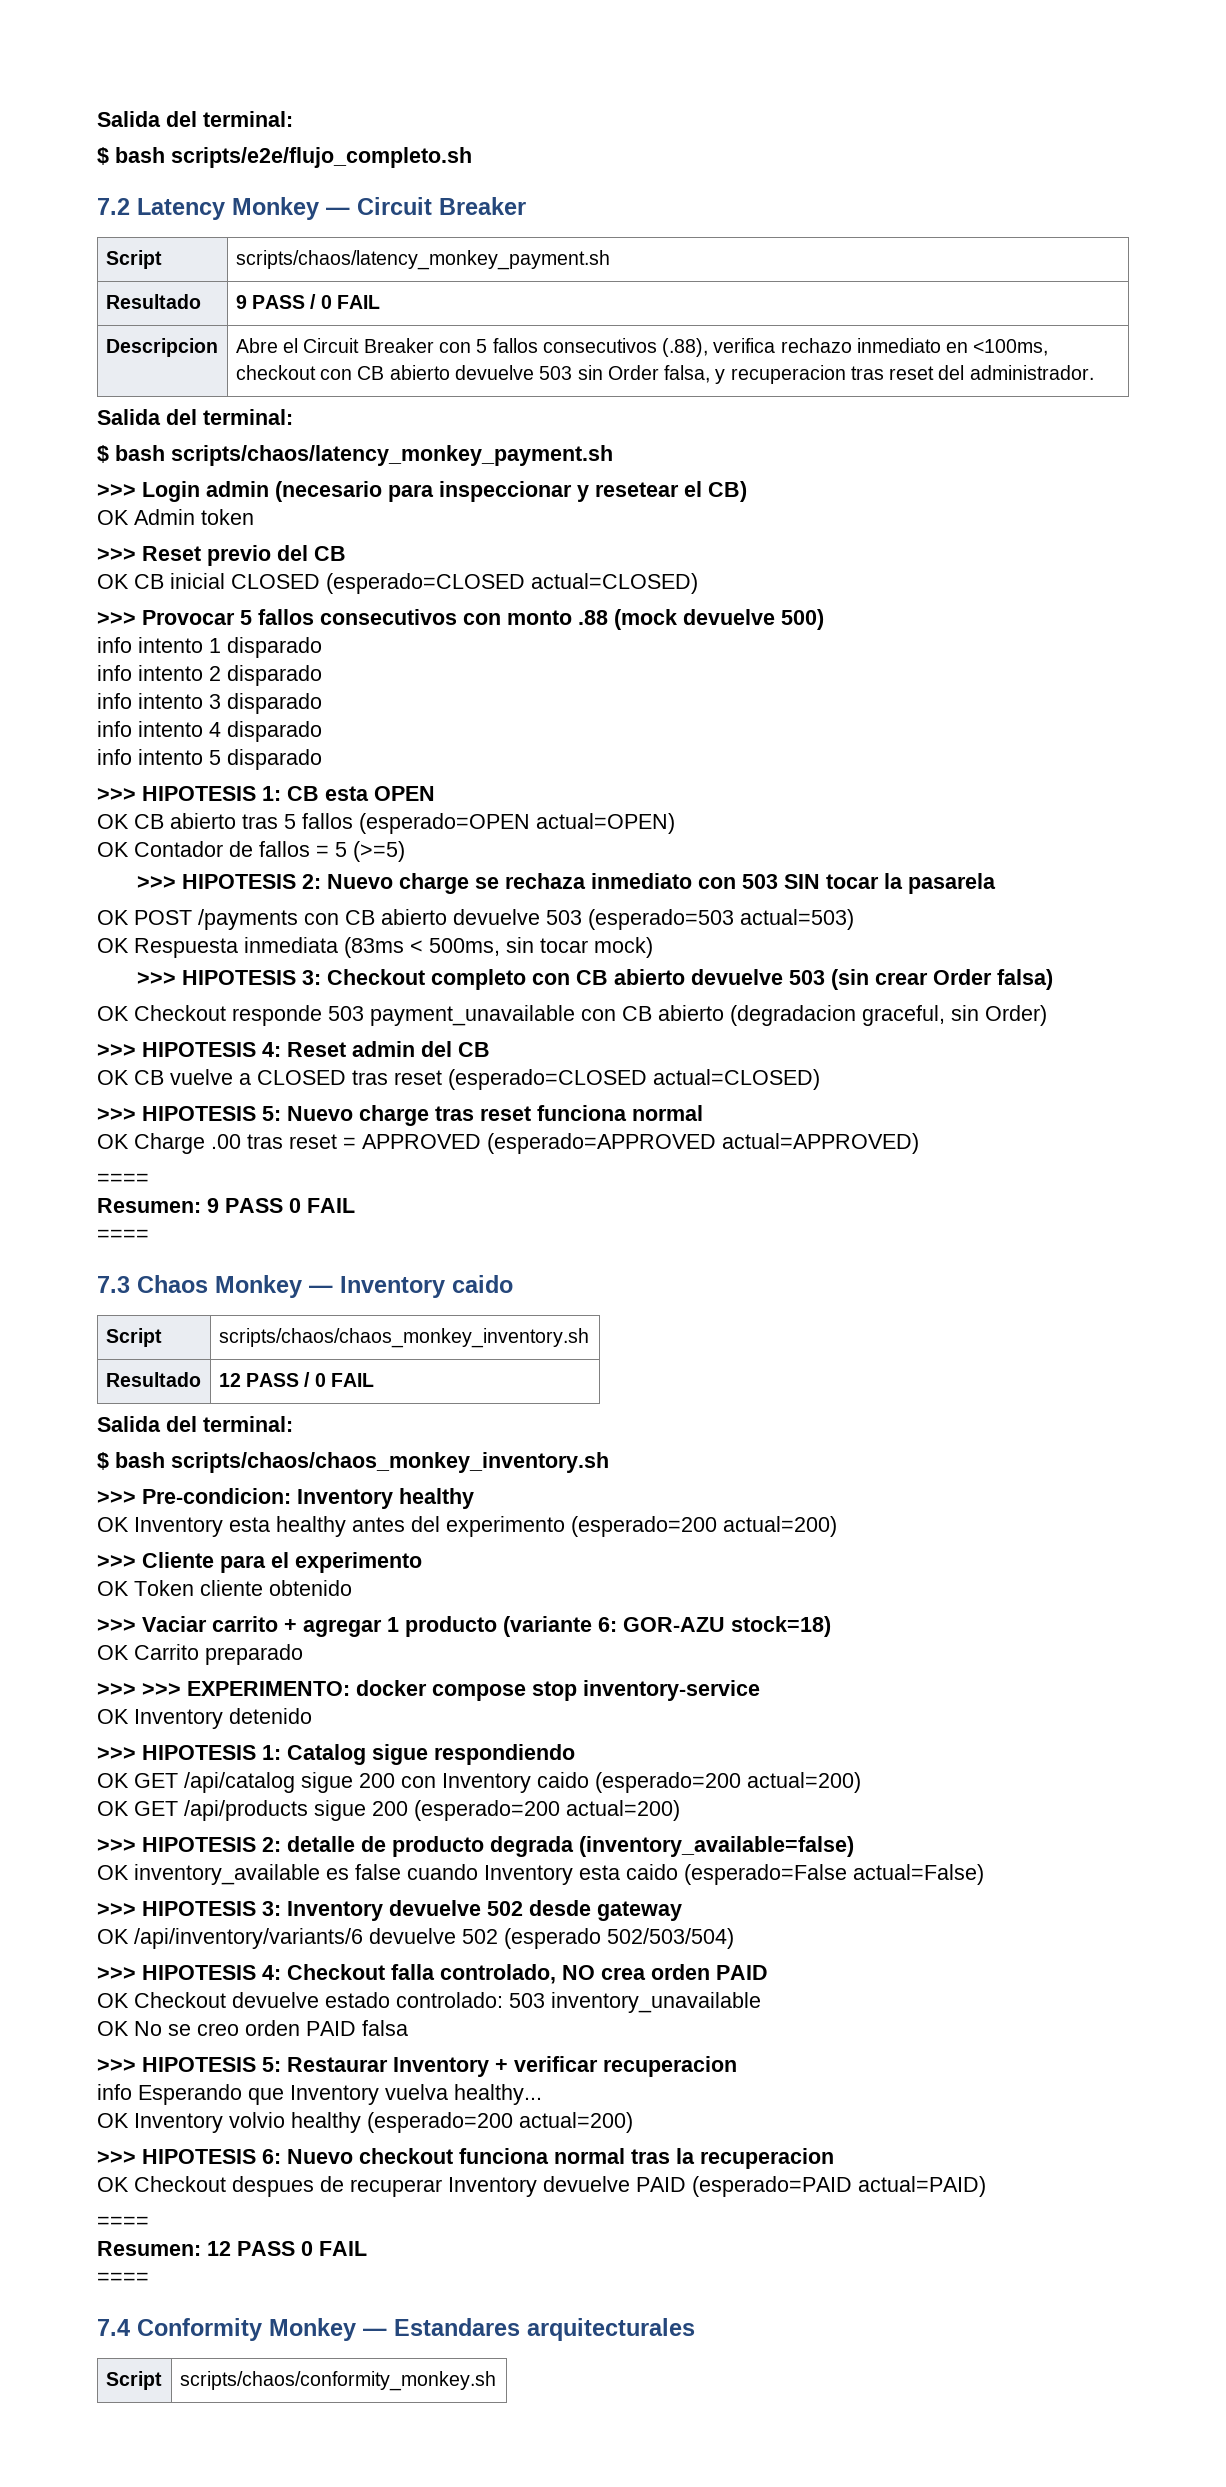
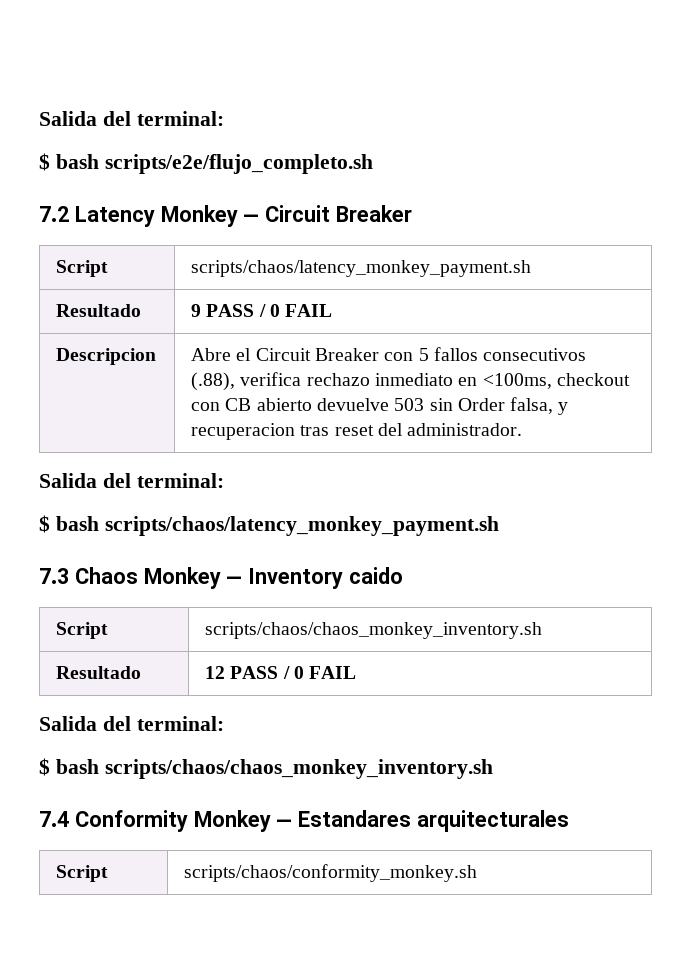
- >>> Login admin (necesario para inspeccionar y resetear el CB)
- OK Admin token
- >>> Reset previo del CB
- OK CB inicial CLOSED (esperado=CLOSED actual=CLOSED)
- >>> Provocar 5 fallos consecutivos con monto .88 (mock devuelve 500)
- info intento 1 disparado
- info intento 2 disparado
- info intento 3 disparado
- info intento 4 disparado
- info intento 5 disparado
- >>> HIPOTESIS 1: CB esta OPEN
- OK CB abierto tras 5 fallos (esperado=OPEN actual=OPEN)
- OK Contador de fallos = 5 (>=5)
- >>> HIPOTESIS 2: Nuevo charge se rechaza inmediato con 503 SIN tocar la pasarela
- OK POST /payments con CB abierto devuelve 503 (esperado=503 actual=503)
- OK Respuesta inmediata (83ms < 500ms, sin tocar mock)
- >>> HIPOTESIS 3: Checkout completo con CB abierto devuelve 503 (sin crear Order falsa)
- OK Checkout responde 503 payment_unavailable con CB abierto (degradacion graceful, sin Order)
- >>> HIPOTESIS 4: Reset admin del CB
- OK CB vuelve a CLOSED tras reset (esperado=CLOSED actual=CLOSED)
- >>> HIPOTESIS 5: Nuevo charge tras reset funciona normal
- OK Charge .00 tras reset = APPROVED (esperado=APPROVED actual=APPROVED)
- ====
- Resumen: 9 PASS 0 FAIL
- ====
- >>> Pre-condicion: Inventory healthy
- OK Inventory esta healthy antes del experimento (esperado=200 actual=200)
- >>> Cliente para el experimento
- OK Token cliente obtenido
- >>> Vaciar carrito + agregar 1 producto (variante 6: GOR-AZU stock=18)
- OK Carrito preparado
- >>> >>> EXPERIMENTO: docker compose stop inventory-service
- OK Inventory detenido
- >>> HIPOTESIS 1: Catalog sigue respondiendo
- OK GET /api/catalog sigue 200 con Inventory caido (esperado=200 actual=200)
- OK GET /api/products sigue 200 (esperado=200 actual=200)
- >>> HIPOTESIS 2: detalle de producto degrada (inventory_available=false)
- OK inventory_available es false cuando Inventory esta caido (esperado=False actual=False)
- >>> HIPOTESIS 3: Inventory devuelve 502 desde gateway
- OK /api/inventory/variants/6 devuelve 502 (esperado 502/503/504)
- >>> HIPOTESIS 4: Checkout falla controlado, NO crea orden PAID
- OK Checkout devuelve estado controlado: 503 inventory_unavailable
- OK No se creo orden PAID falsa
- >>> HIPOTESIS 5: Restaurar Inventory + verificar recuperacion
- info Esperando que Inventory vuelva healthy...
- OK Inventory volvio healthy (esperado=200 actual=200)
- >>> HIPOTESIS 6: Nuevo checkout funciona normal tras la recuperacion
- OK Checkout despues de recuperar Inventory devuelve PAID (esperado=PAID actual=PAID)
- ====
- Resumen: 12 PASS 0 FAIL
- ====

